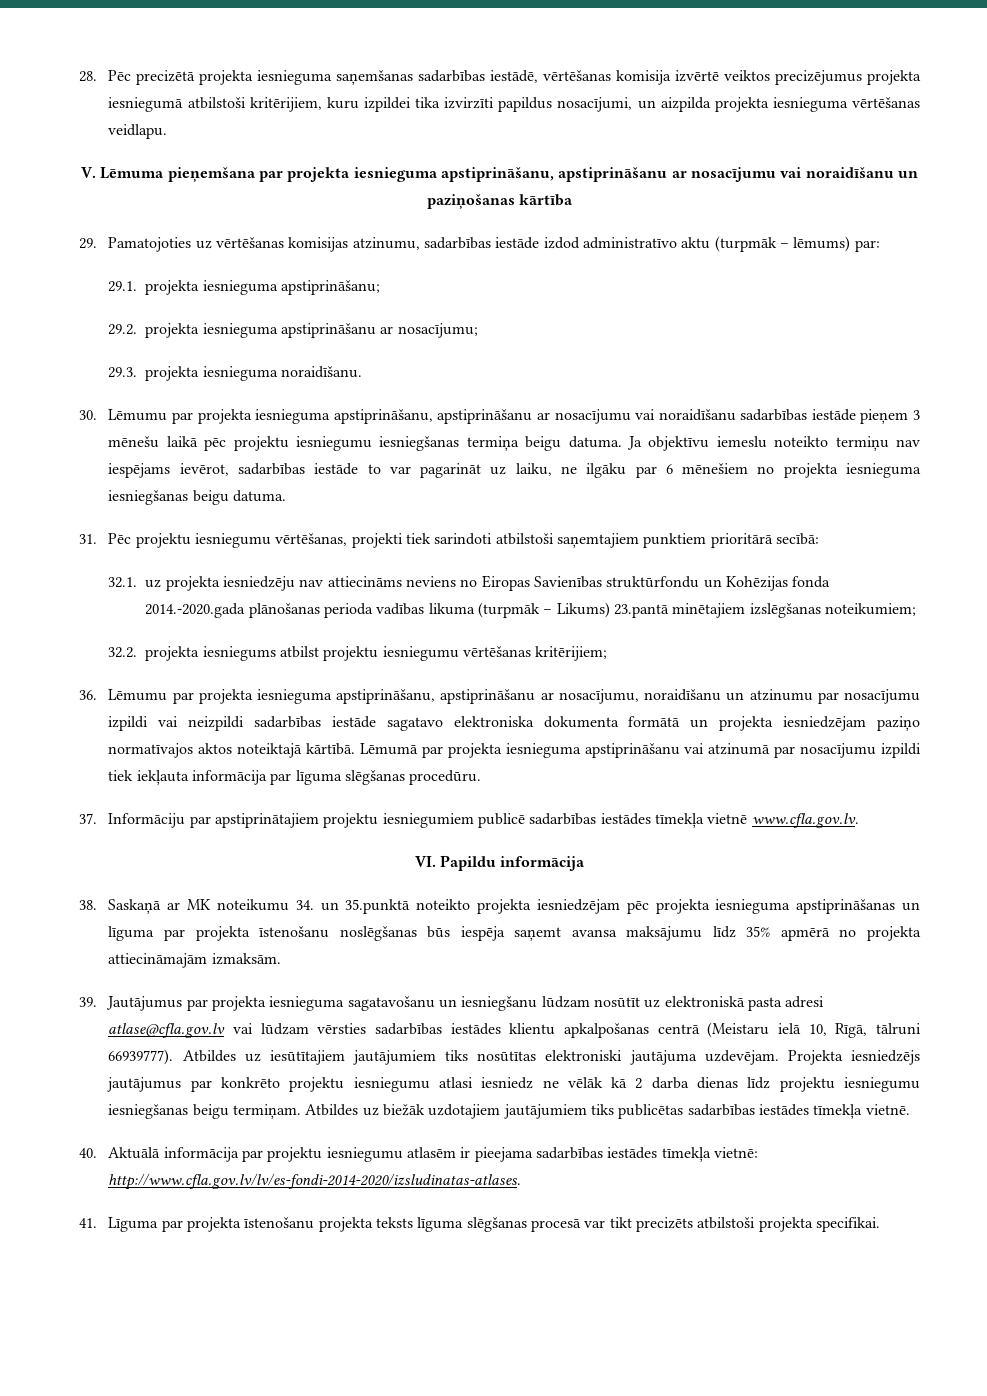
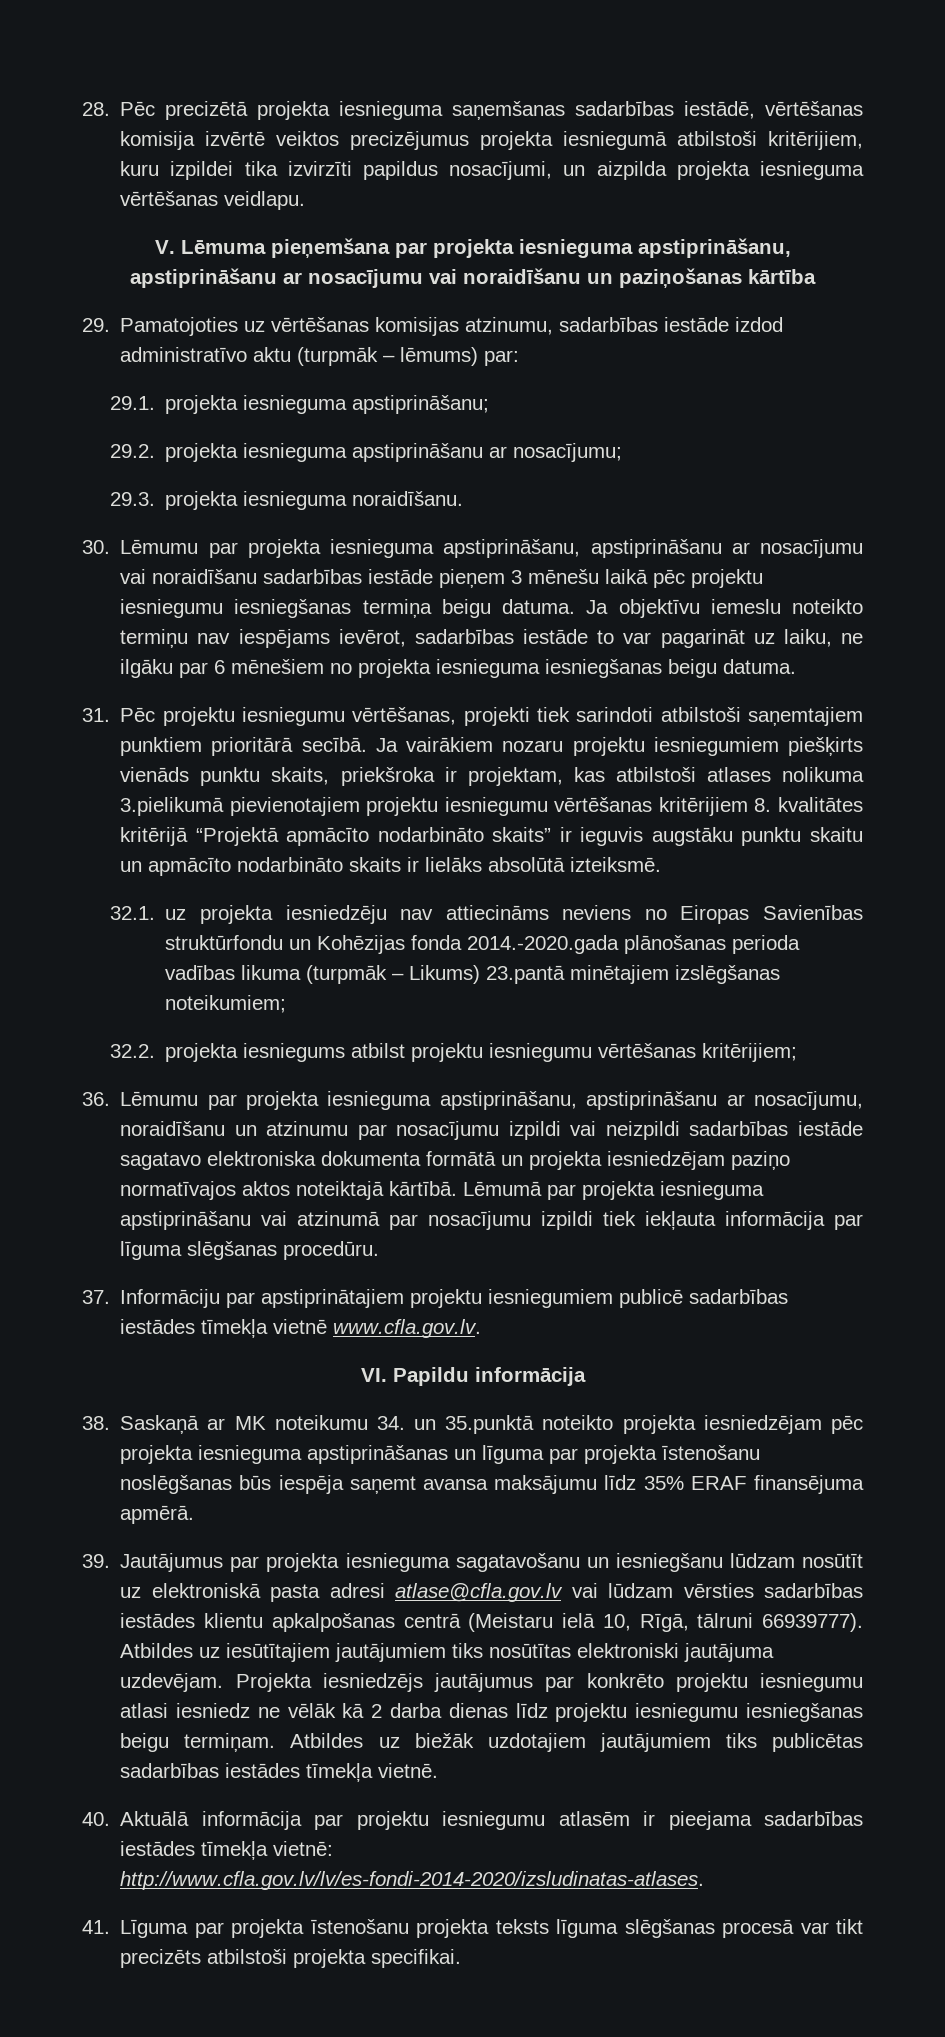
- 31. Pēc projektu iesniegumu vērtēšanas, projekti tiek sarindoti atbilstoši saņemtajiem punktiem prioritārā secībā:
+ 31. Pēc projektu iesniegumu vērtēšanas, projekti tiek sarindoti atbilstoši saņemtajiem punktiem prioritārā secībā. Ja vairākiem nozaru projektu iesniegumiem piešķirts vienāds punktu skaits, priekšroka ir projektam, kas atbilstoši atlases nolikuma 3.pielikumā pievienotajiem projektu iesniegumu vērtēšanas kritērijiem 8. kvalitātes kritērijā “Projektā apmācīto nodarbināto skaits” ir ieguvis augstāku punktu skaitu un apmācīto nodarbināto skaits ir lielāks absolūtā izteiksmē.
- 38. Saskaņā ar MK noteikumu 34. un 35.punktā noteikto projekta iesniedzējam pēc projekta iesnieguma apstiprināšanas un līguma par projekta īstenošanu noslēgšanas būs iespēja saņemt avansa maksājumu līdz 35% apmērā no projekta attiecināmajām izmaksām.
+ 38. Saskaņā ar MK noteikumu 34. un 35.punktā noteikto projekta iesniedzējam pēc projekta iesnieguma apstiprināšanas un līguma par projekta īstenošanu noslēgšanas būs iespēja saņemt avansa maksājumu līdz 35% ERAF finansējuma apmērā.

